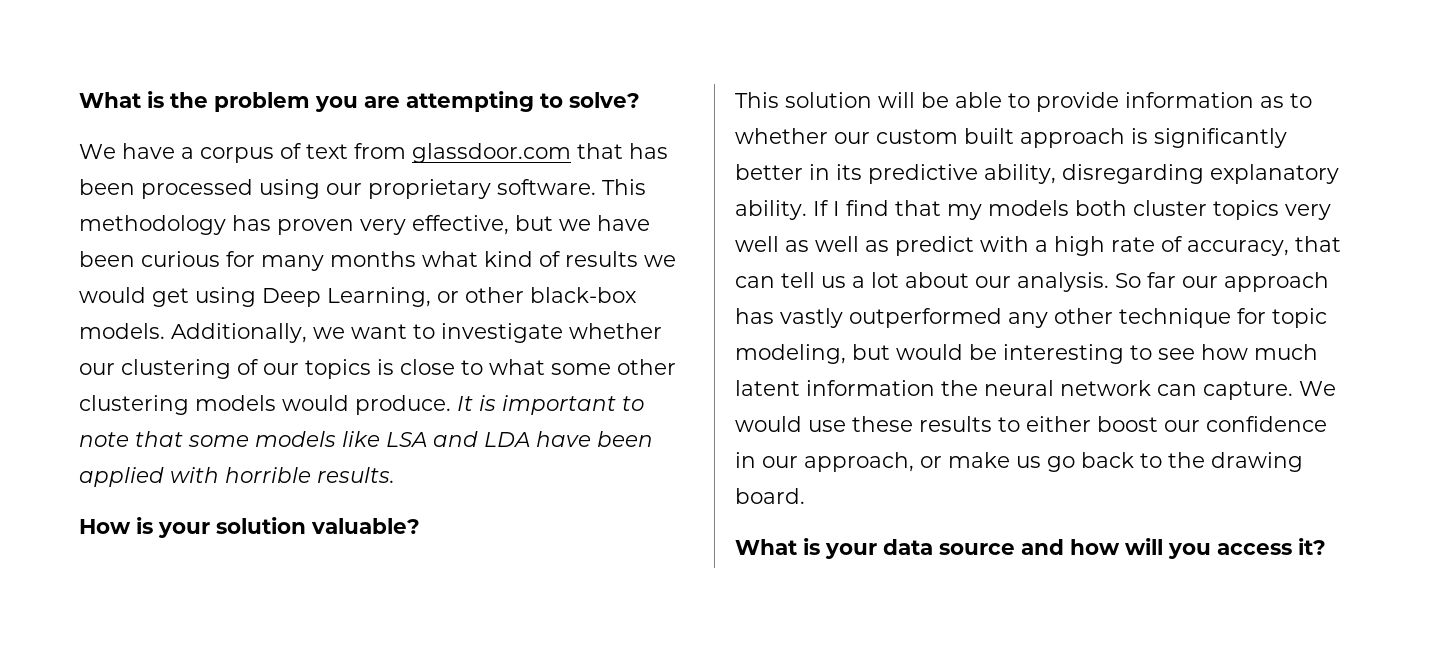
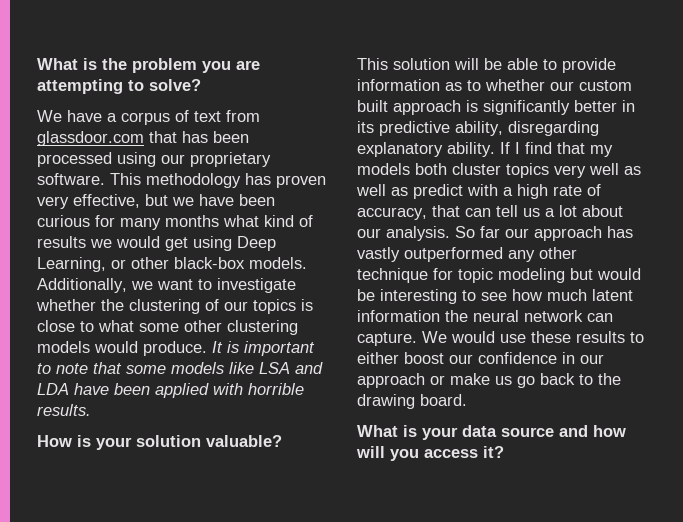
- Additionally, we want to investigate whether our clustering of our topics is close to what some other clustering models would produce.
+ Additionally, we want to investigate whether the clustering of our topics is close to what some other clustering models would produce.
- So far our approach has vastly outperformed any other technique for topic modeling, but would be interesting to see how much latent information the neural network can capture.
+ So far our approach has vastly outperformed any other technique for topic modeling but would be interesting to see how much latent information the neural network can capture.
- We would use these results to either boost our confidence in our approach, or make us go back to the drawing board.
+ We would use these results to either boost our confidence in our approach or make us go back to the drawing board.

